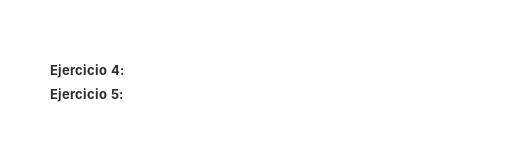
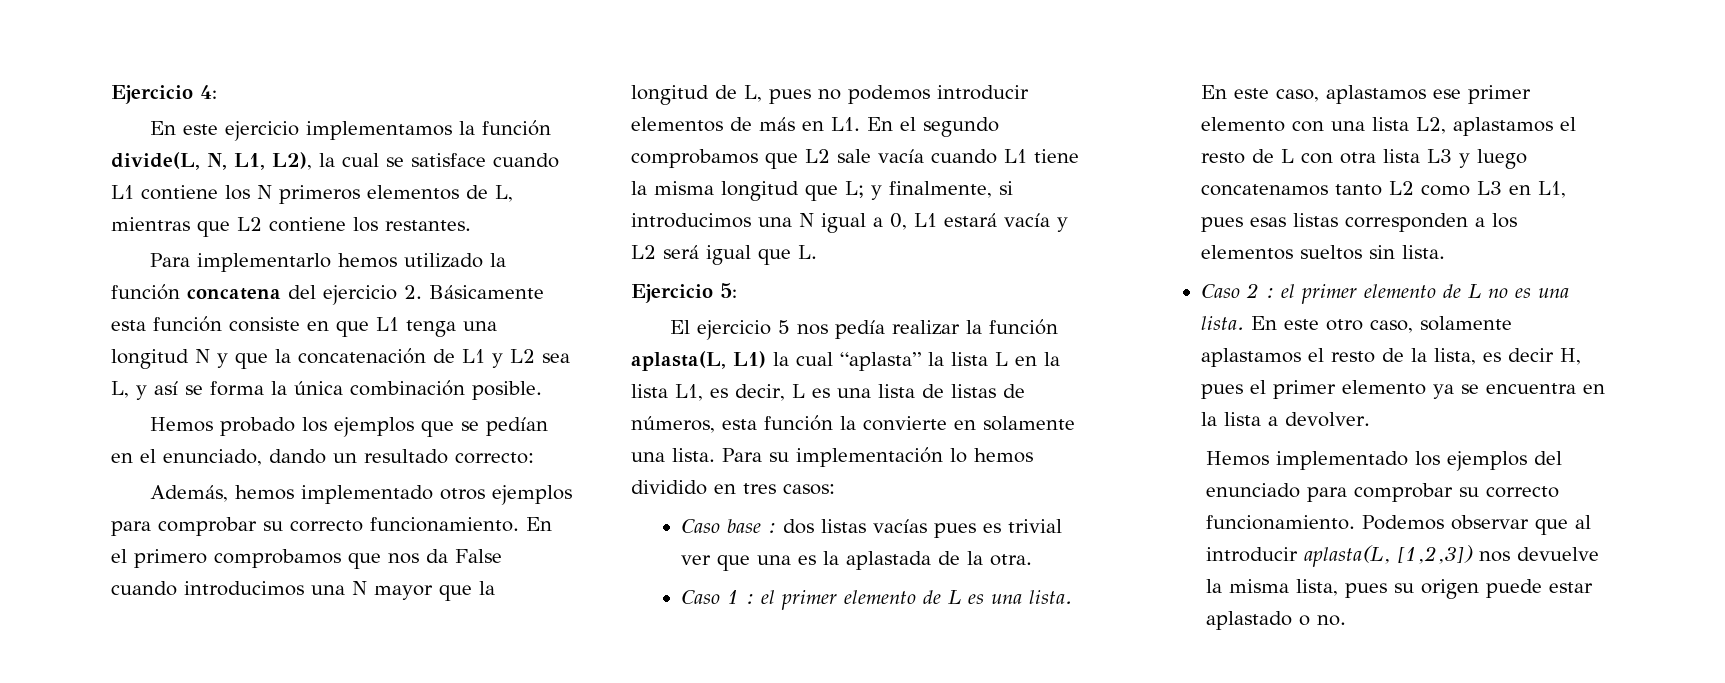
+ En este ejercicio implementamos la función divide(L, N, L1, L2), la cual se satisface cuando L1 contiene los N primeros elementos de L, mientras que L2 contiene los restantes.
+ Para implementarlo hemos utilizado la función concatena del ejercicio 2. Básicamente esta función consiste en que L1 tenga una longitud N y que la concatenación de L1 y L2 sea L, y así se forma la única combinación posible.
+ Hemos probado los ejemplos que se pedían en el enunciado, dando un resultado correcto:
+ Además, hemos implementado otros ejemplos para comprobar su correcto funcionamiento. En el primero comprobamos que nos da False cuando introducimos una N mayor que la longitud de L, pues no podemos introducir elementos de más en L1. En el segundo comprobamos que L2 sale vacía cuando L1 tiene la misma longitud que L; y finalmente, si introducimos una N igual a 0, L1 estará vacía y L2 será igual que L.
  Ejercicio 5:
+ El ejercicio 5 nos pedía realizar la función aplasta(L, L1) la cual “aplasta” la lista L en la lista L1, es decir, L es una lista de listas de números, esta función la convierte en solamente una lista. Para su implementación lo hemos dividido en tres casos:
+ Caso base : dos listas vacías pues es trivial ver que una es la aplastada de la otra.
+ Caso 1 : el primer elemento de L es una lista. En este caso, aplastamos ese primer elemento con una lista L2, aplastamos el resto de L con otra lista L3 y luego concatenamos tanto L2 como L3 en L1, pues esas listas corresponden a los elementos sueltos sin lista.
+ Caso 2 : el primer elemento de L no es una lista. En este otro caso, solamente aplastamos el resto de la lista, es decir H, pues el primer elemento ya se encuentra en la lista a devolver.
+ Hemos implementado los ejemplos del enunciado para comprobar su correcto funcionamiento. Podemos observar que al introducir aplasta(L, [1,2,3]) nos devuelve la misma lista, pues su origen puede estar aplastado o no.

